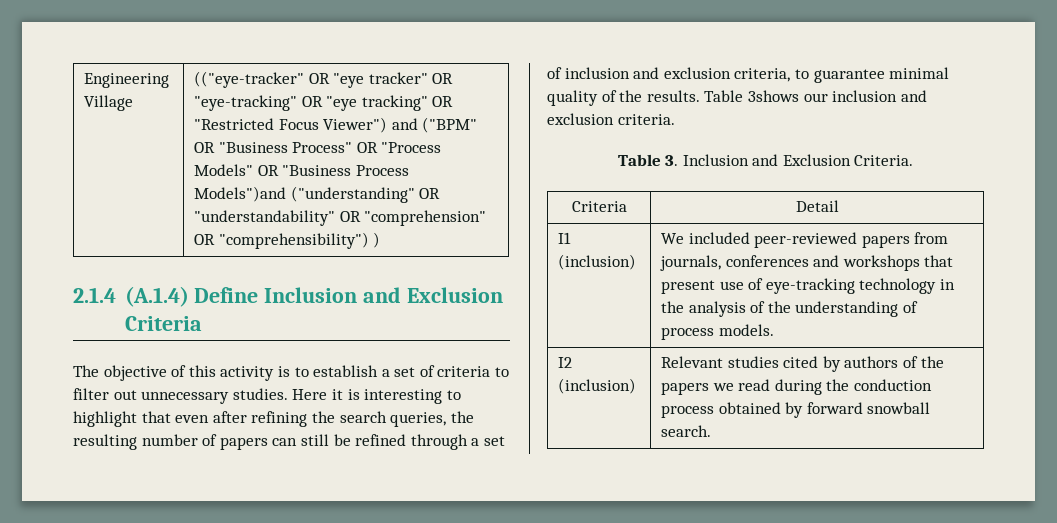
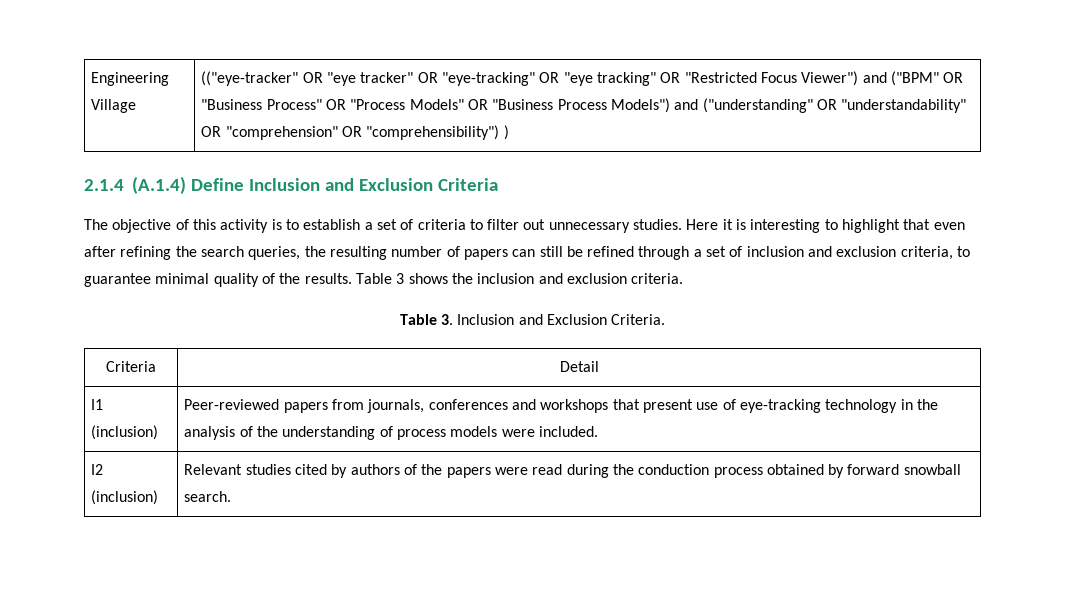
- Engineering Village | (("eye-tracker" OR "eye tracker" OR "eye-tracking" OR "eye tracking" OR "Restricted Focus Viewer") and ("BPM" OR "Business Process" OR "Process Models" OR "Business Process Models")and ("understanding" OR "understandability" OR "comprehension" OR "comprehensibility") )
+ Engineering Village | (("eye-tracker" OR "eye tracker" OR "eye-tracking" OR "eye tracking" OR "Restricted Focus Viewer") and ("BPM" OR "Business Process" OR "Process Models" OR "Business Process Models") and ("understanding" OR "understandability" OR "comprehension" OR "comprehensibility") )
- Table 3shows our inclusion and exclusion criteria.
+ Table 3 shows the inclusion and exclusion criteria.
- I1 (inclusion) | We included peer-reviewed papers from journals, conferences and workshops that present use of eye-tracking technology in the analysis of the understanding of process models.
+ I1 (inclusion) | Peer-reviewed papers from journals, conferences and workshops that present use of eye-tracking technology in the analysis of the understanding of process models were included.
- I2 (inclusion) | Relevant studies cited by authors of the papers we read during the conduction process obtained by forward snowball search.
+ I2 (inclusion) | Relevant studies cited by authors of the papers were read during the conduction process obtained by forward snowball search.

